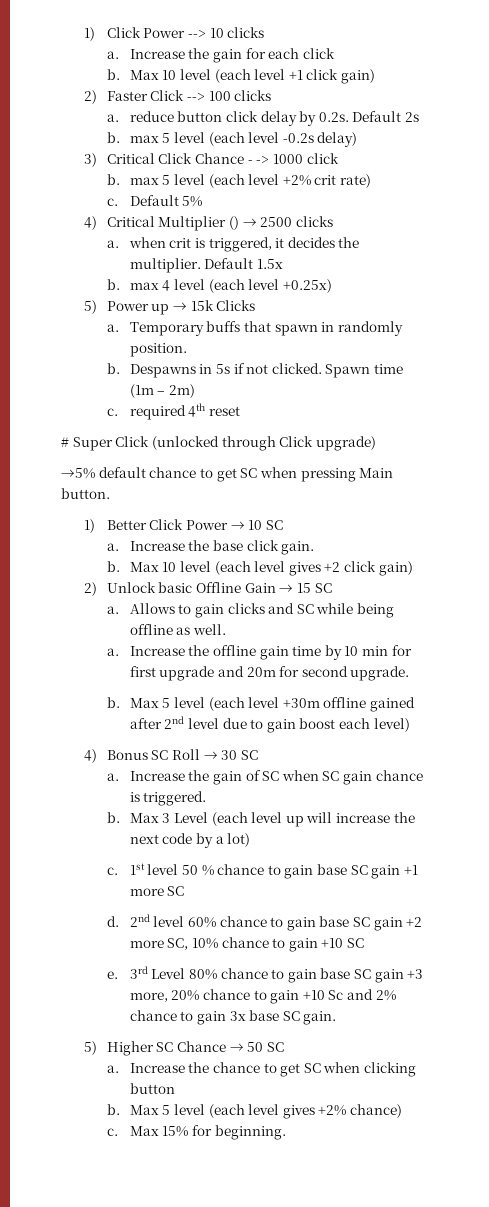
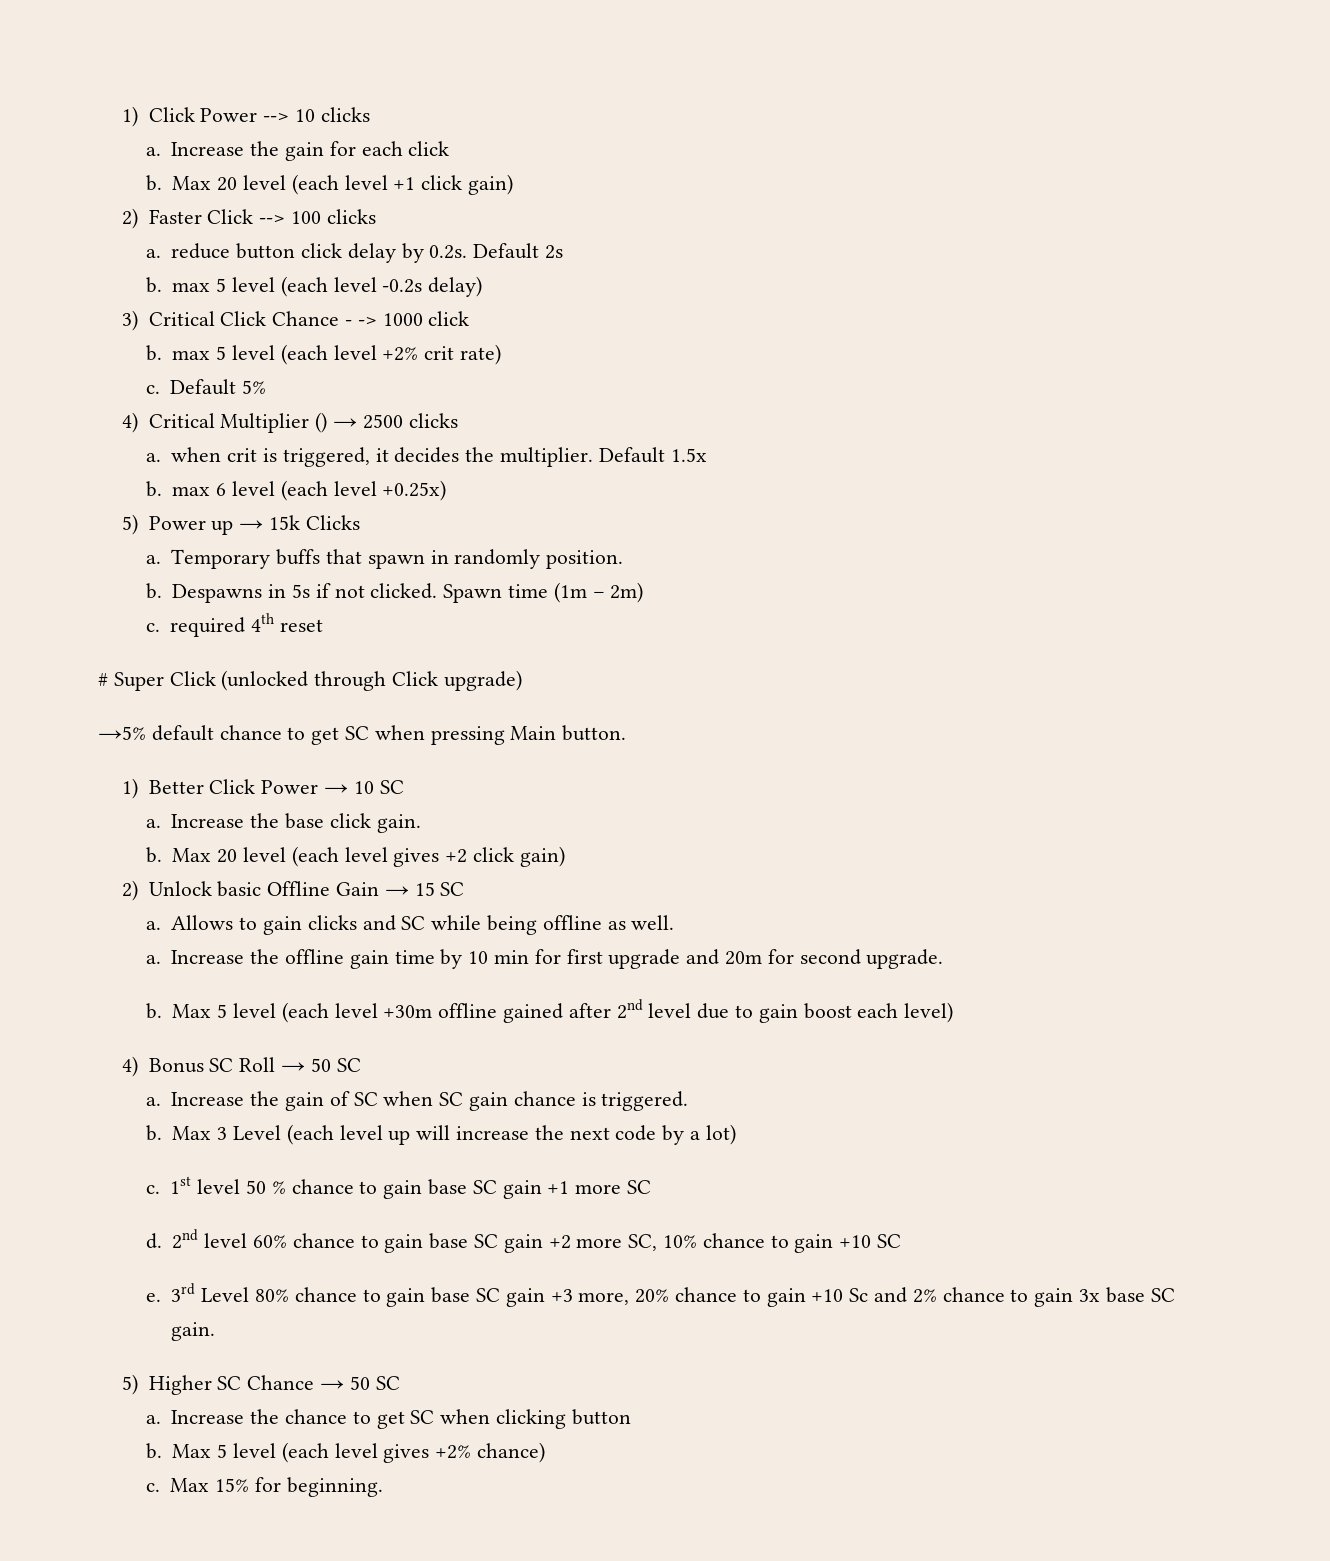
- Max 10 level (each level +1 click gain)
+ Max 20 level (each level +1 click gain)
- b. max 4 level (each level +0.25x)
+ b. max 6 level (each level +0.25x)
- Max 10 level (each level gives +2 click gain)
+ Max 20 level (each level gives +2 click gain)
- 4) Bonus SC Roll → 30 SC
+ 4) Bonus SC Roll → 50 SC

